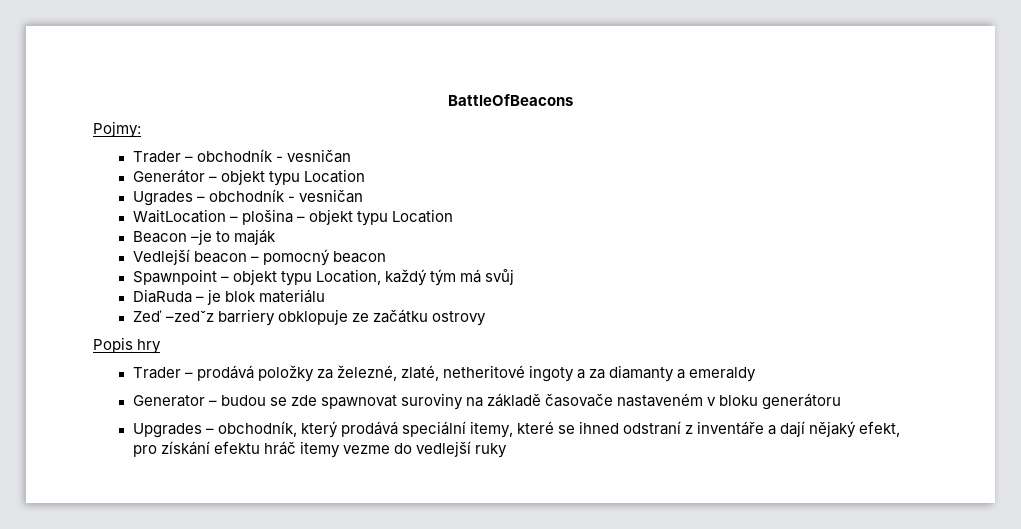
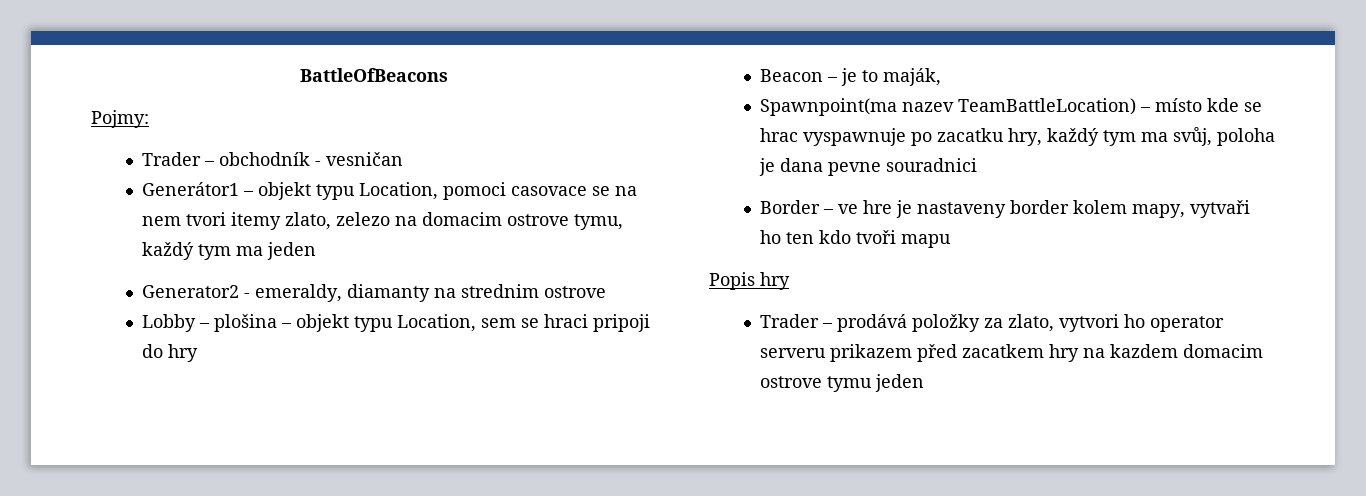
- Generátor – objekt typu Location
- Ugrades – obchodník - vesničan
- WaitLocation – plošina – objekt typu Location
- Beacon –je to maják
- Vedlejší beacon – pomocný beacon
- Spawnpoint – objekt typu Location, každý tým má svůj
- DiaRuda – je blok materiálu
- Zeď –zedˇz barriery obklopuje ze začátku ostrovy
+ Generátor1 – objekt typu Location, pomoci casovace se na nem tvori itemy zlato, zelezo na domacim ostrove tymu, každý tym ma jeden
+ Generator2 - emeraldy, diamanty na strednim ostrove
+ Lobby – plošina – objekt typu Location, sem se hraci pripoji do hry
+ Beacon – je to maják,
+ Spawnpoint(ma nazev TeamBattleLocation) – místo kde se hrac vyspawnuje po zacatku hry, každý tym ma svůj, poloha je dana pevne souradnici
+ Border – ve hre je nastaveny border kolem mapy, vytvaři ho ten kdo tvoři mapu
- Trader – prodává položky za železné, zlaté, netheritové ingoty a za diamanty a emeraldy
- Generator – budou se zde spawnovat suroviny na základě časovače nastaveném v bloku generátoru
- Upgrades – obchodník, který prodává speciální itemy, které se ihned odstraní z inventáře a dají nějaký efekt, pro získání efektu hráč itemy vezme do vedlejší ruky
+ Trader – prodává položky za zlato, vytvori ho operator serveru prikazem před zacatkem hry na kazdem domacim ostrove tymu jeden

